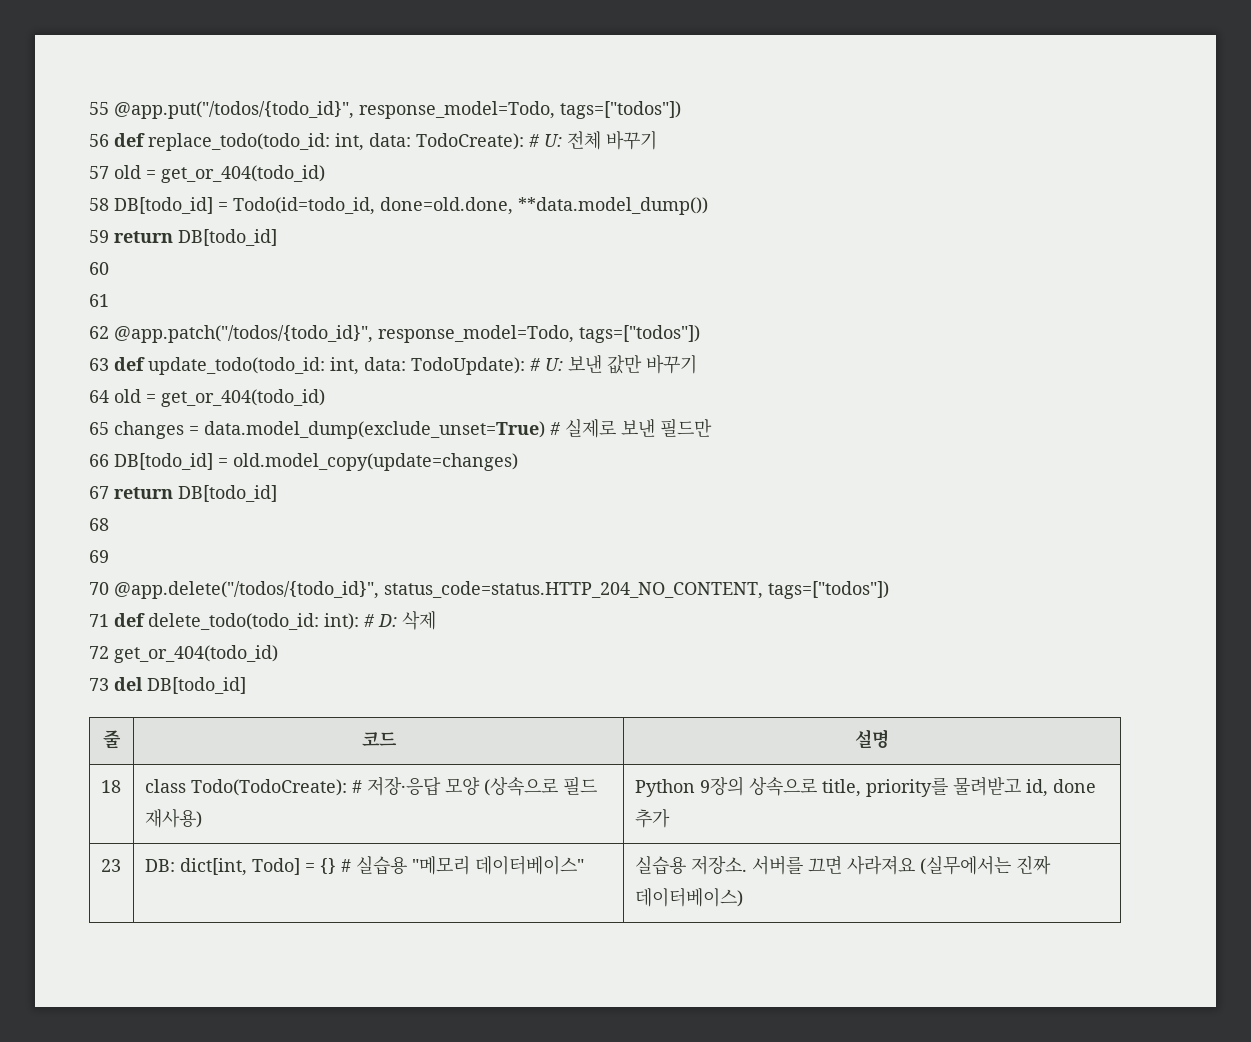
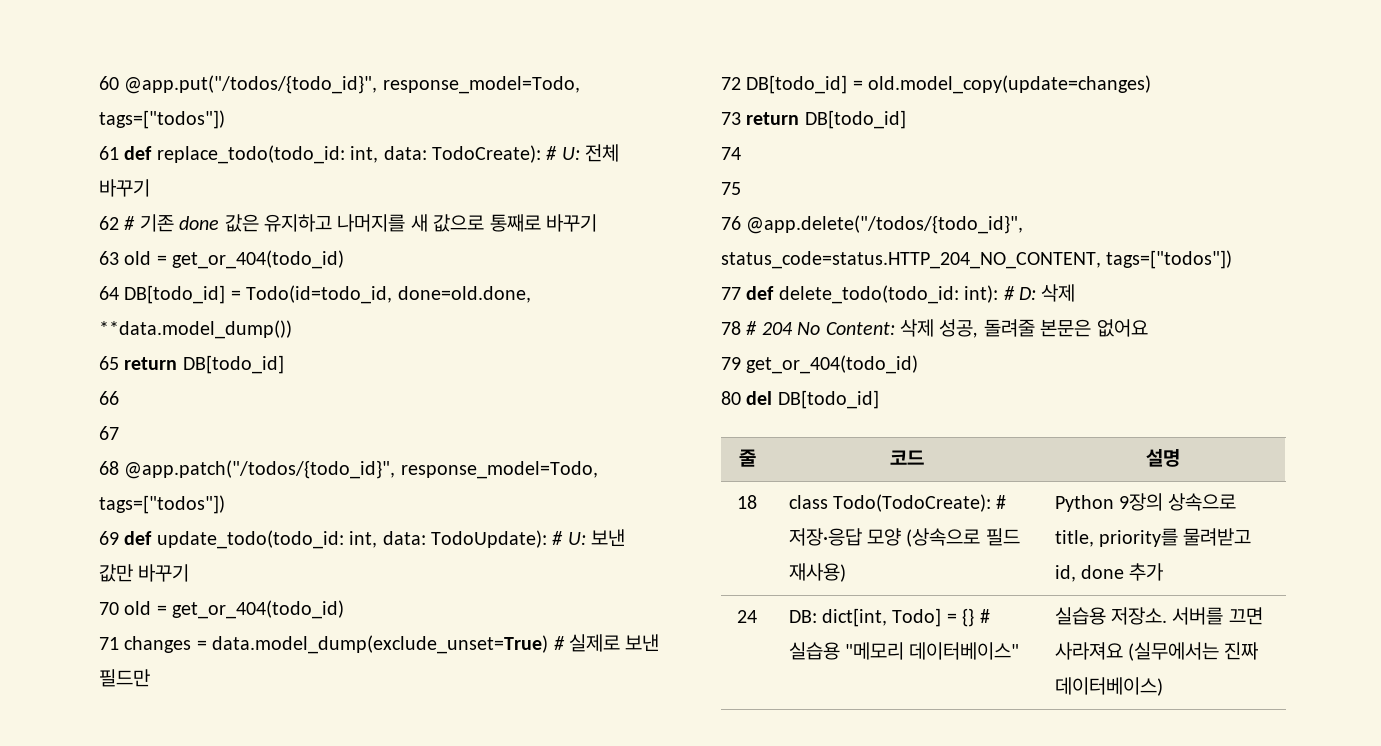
- 55 @app.put("/todos/{todo_id}", response_model=Todo, tags=["todos"])
+ 60 @app.put("/todos/{todo_id}", response_model=Todo, tags=["todos"])
- 56 def replace_todo(todo_id: int, data: TodoCreate): # U: 전체 바꾸기
+ 61 def replace_todo(todo_id: int, data: TodoCreate): # U: 전체 바꾸기
- 57 old = get_or_404(todo_id)
- 58 DB[todo_id] = Todo(id=todo_id, done=old.done, **data.model_dump())
+ 62 # 기존 done 값은 유지하고 나머지를 새 값으로 통째로 바꾸기
+ 63 old = get_or_404(todo_id)
+ 64 DB[todo_id] = Todo(id=todo_id, done=old.done, **data.model_dump())
- 59 return DB[todo_id]
- 60
- 61
- 62 @app.patch("/todos/{todo_id}", response_model=Todo, tags=["todos"])
+ 65 return DB[todo_id]
+ 66
+ 67
+ 68 @app.patch("/todos/{todo_id}", response_model=Todo, tags=["todos"])
- 63 def update_todo(todo_id: int, data: TodoUpdate): # U: 보낸 값만 바꾸기
+ 69 def update_todo(todo_id: int, data: TodoUpdate): # U: 보낸 값만 바꾸기
- 64 old = get_or_404(todo_id)
- 65 changes = data.model_dump(exclude_unset=True) # 실제로 보낸 필드만
+ 70 old = get_or_404(todo_id)
+ 71 changes = data.model_dump(exclude_unset=True) # 실제로 보낸 필드만
- 66 DB[todo_id] = old.model_copy(update=changes)
+ 72 DB[todo_id] = old.model_copy(update=changes)
- 67 return DB[todo_id]
- 68
- 69
- 70 @app.delete("/todos/{todo_id}", status_code=status.HTTP_204_NO_CONTENT, tags=["todos"])
+ 73 return DB[todo_id]
+ 74
+ 75
+ 76 @app.delete("/todos/{todo_id}", status_code=status.HTTP_204_NO_CONTENT, tags=["todos"])
- 71 def delete_todo(todo_id: int): # D: 삭제
+ 77 def delete_todo(todo_id: int): # D: 삭제
- 72 get_or_404(todo_id)
- 73 del DB[todo_id]
+ 78 # 204 No Content: 삭제 성공, 돌려줄 본문은 없어요
+ 79 get_or_404(todo_id)
+ 80 del DB[todo_id]
- 23 | DB: dict[int, Todo] = {} # 실습용 "메모리 데이터베이스" | 실습용 저장소. 서버를 끄면 사라져요 (실무에서는 진짜 데이터베이스)
+ 24 | DB: dict[int, Todo] = {} # 실습용 "메모리 데이터베이스" | 실습용 저장소. 서버를 끄면 사라져요 (실무에서는 진짜 데이터베이스)

